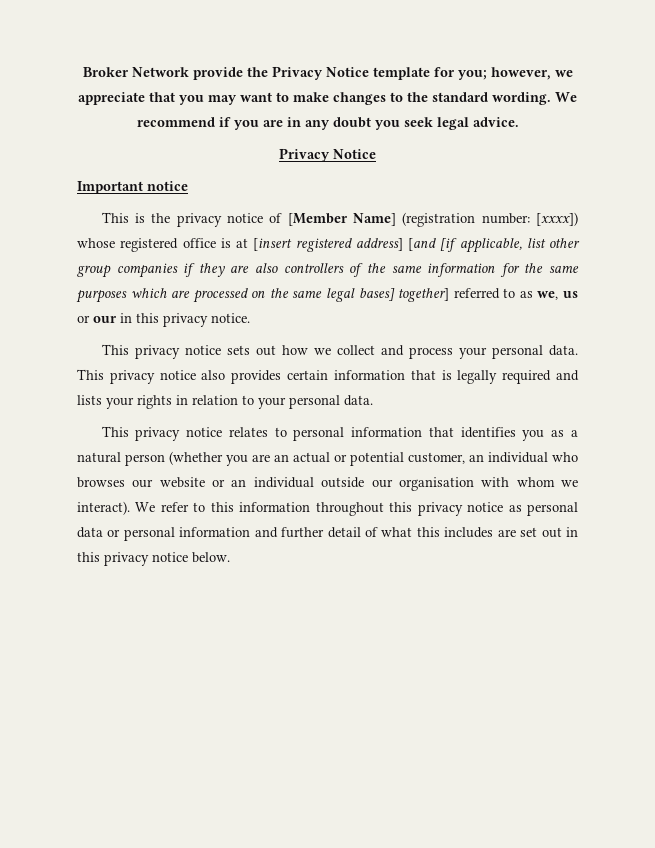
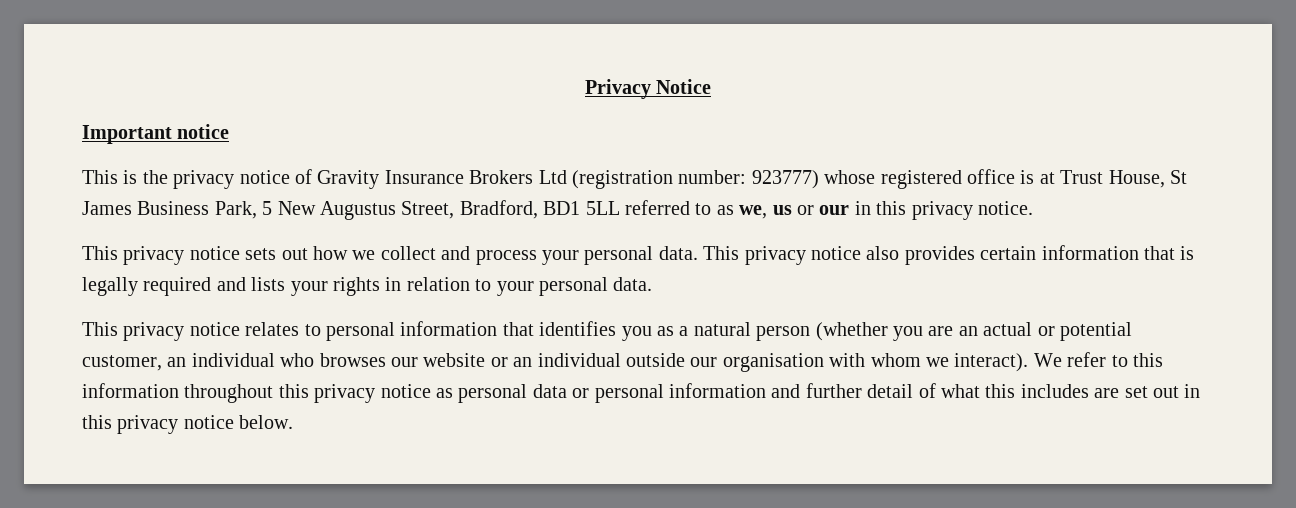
- Broker Network provide the Privacy Notice template for you; however, we appreciate that you may want to make changes to the standard wording. We recommend if you are in any doubt you seek legal advice.
- This is the privacy notice of [Member Name] (registration number: [xxxx]) whose registered office is at [insert registered address] [and [if applicable, list other group companies if they are also controllers of the same information for the same purposes which are processed on the same legal bases] together] referred to as we, us or our in this privacy notice.
+ This is the privacy notice of Gravity Insurance Brokers Ltd (registration number: 923777) whose registered office is at Trust House, St James Business Park, 5 New Augustus Street, Bradford, BD1 5LL referred to as we, us or our in this privacy notice.

